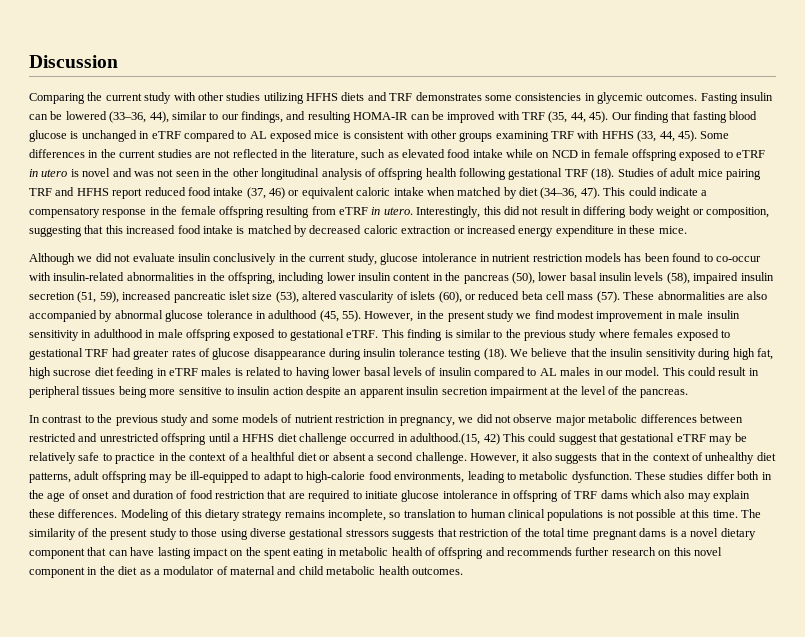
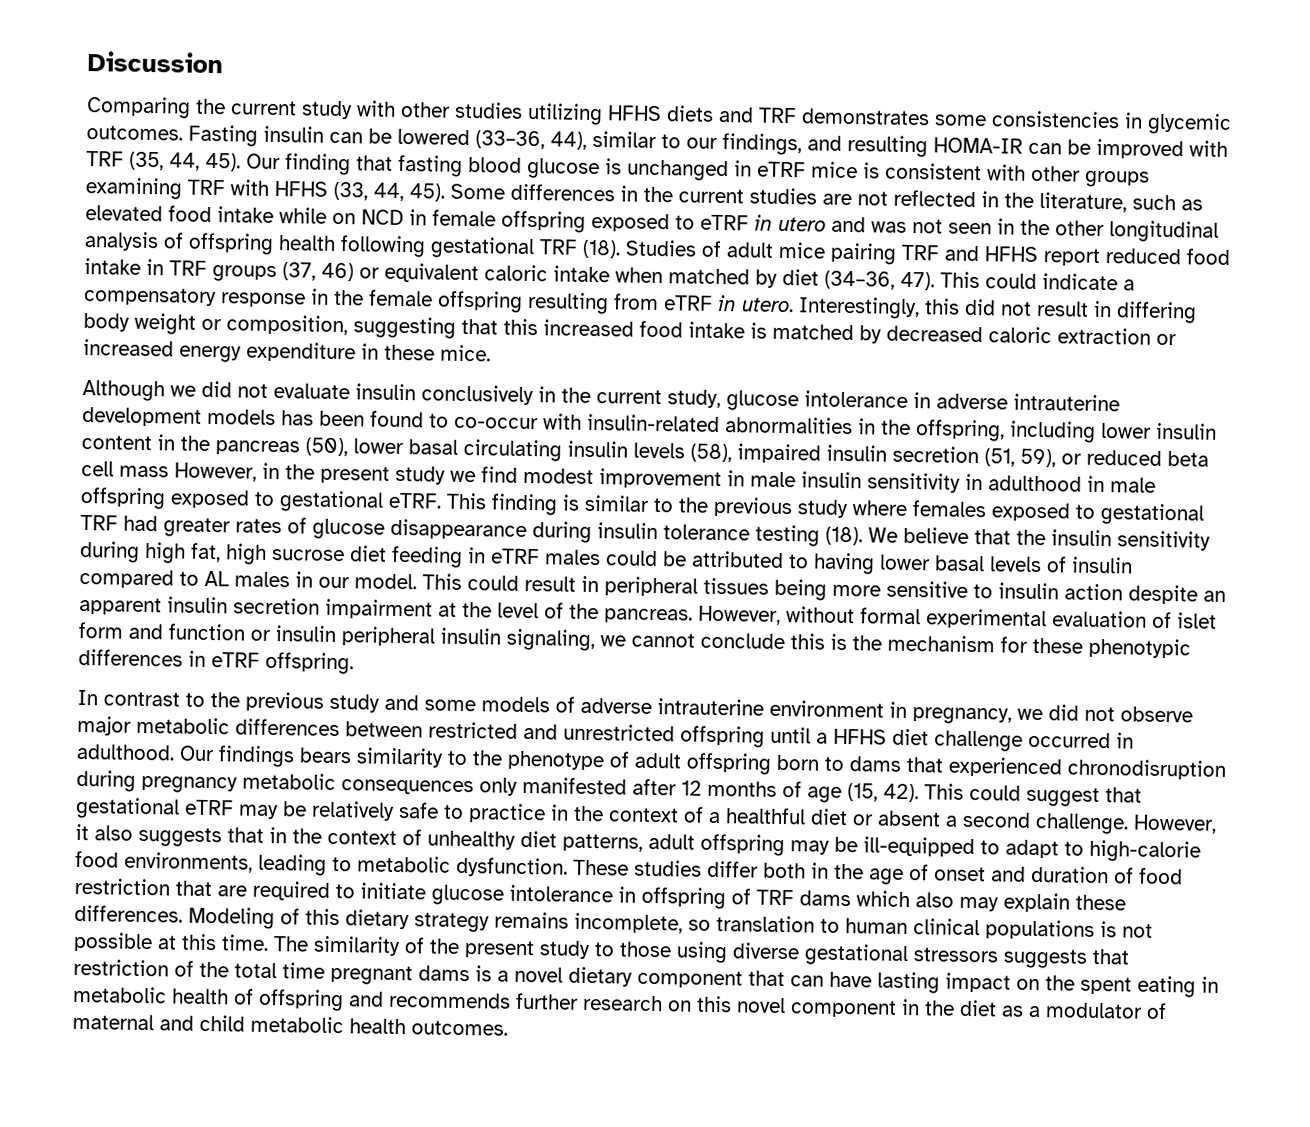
- Our finding that fasting blood glucose is unchanged in eTRF compared to AL exposed mice is consistent with other groups examining TRF with HFHS (33, 44, 45).
+ Our finding that fasting blood glucose is unchanged in eTRF mice is consistent with other groups examining TRF with HFHS (33, 44, 45).
- Some differences in the current studies are not reflected in the literature, such as elevated food intake while on NCD in female offspring exposed to eTRF in utero is novel and was not seen in the other longitudinal analysis of offspring health following gestational TRF (18).
+ Some differences in the current studies are not reflected in the literature, such as elevated food intake while on NCD in female offspring exposed to eTRF in utero and was not seen in the other longitudinal analysis of offspring health following gestational TRF (18).
- Studies of adult mice pairing TRF and HFHS report reduced food intake (37, 46) or equivalent caloric intake when matched by diet (34–36, 47).
+ Studies of adult mice pairing TRF and HFHS report reduced food intake in TRF groups (37, 46) or equivalent caloric intake when matched by diet (34–36, 47).
- Although we did not evaluate insulin conclusively in the current study, glucose intolerance in nutrient restriction models has been found to co-occur with insulin-related abnormalities in the offspring, including lower insulin content in the pancreas (50), lower basal insulin levels (58), impaired insulin secretion (51, 59), increased pancreatic islet size (53), altered vascularity of islets (60), or reduced beta cell mass (57). These abnormalities are also accompanied by abnormal glucose tolerance in adulthood (45, 55). However, in the present study we find modest improvement in male insulin sensitivity in adulthood in male offspring exposed to gestational eTRF.
+ Although we did not evaluate insulin conclusively in the current study, glucose intolerance in adverse intrauterine development models has been found to co-occur with insulin-related abnormalities in the offspring, including lower insulin content in the pancreas (50), lower basal circulating insulin levels (58), impaired insulin secretion (51, 59), or reduced beta cell mass However, in the present study we find modest improvement in male insulin sensitivity in adulthood in male offspring exposed to gestational eTRF.
- We believe that the insulin sensitivity during high fat, high sucrose diet feeding in eTRF males is related to having lower basal levels of insulin compared to AL males in our model.
+ We believe that the insulin sensitivity during high fat, high sucrose diet feeding in eTRF males could be attributed to having lower basal levels of insulin compared to AL males in our model.
+ However, without formal experimental evaluation of islet form and function or insulin peripheral insulin signaling, we cannot conclude this is the mechanism for these phenotypic differences in eTRF offspring.
- In contrast to the previous study and some models of nutrient restriction in pregnancy, we did not observe major metabolic differences between restricted and unrestricted offspring until a HFHS diet challenge occurred in adulthood.(15, 42) This could suggest that gestational eTRF may be relatively safe to practice in the context of a healthful diet or absent a second challenge.
+ In contrast to the previous study and some models of adverse intrauterine environment in pregnancy, we did not observe major metabolic differences between restricted and unrestricted offspring until a HFHS diet challenge occurred in adulthood. Our findings bears similarity to the phenotype of adult offspring born to dams that experienced chronodisruption during pregnancy metabolic consequences only manifested after 12 months of age (15, 42). This could suggest that gestational eTRF may be relatively safe to practice in the context of a healthful diet or absent a second challenge.

